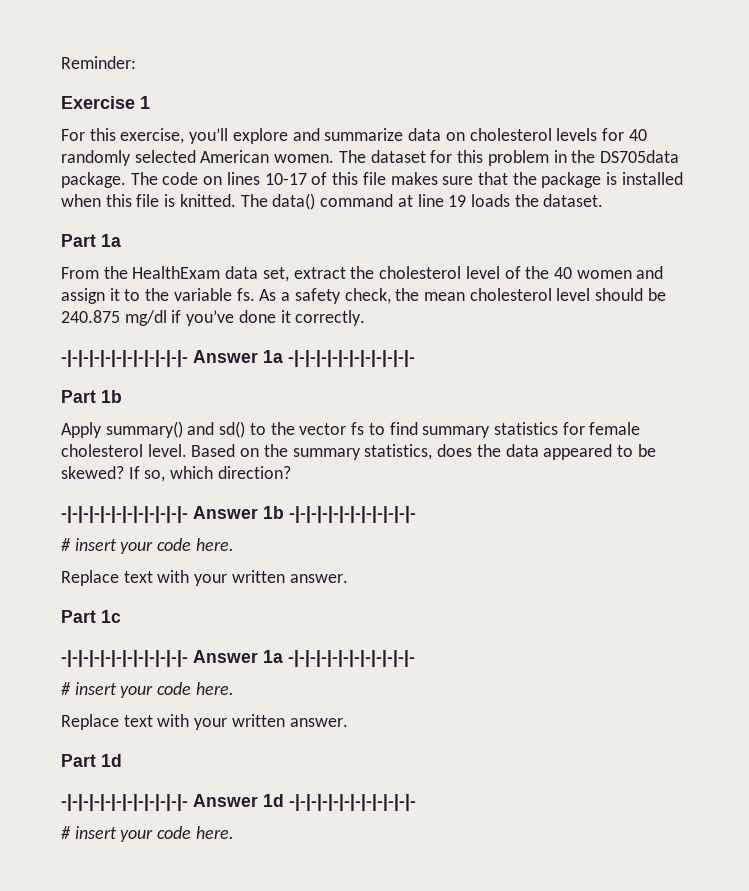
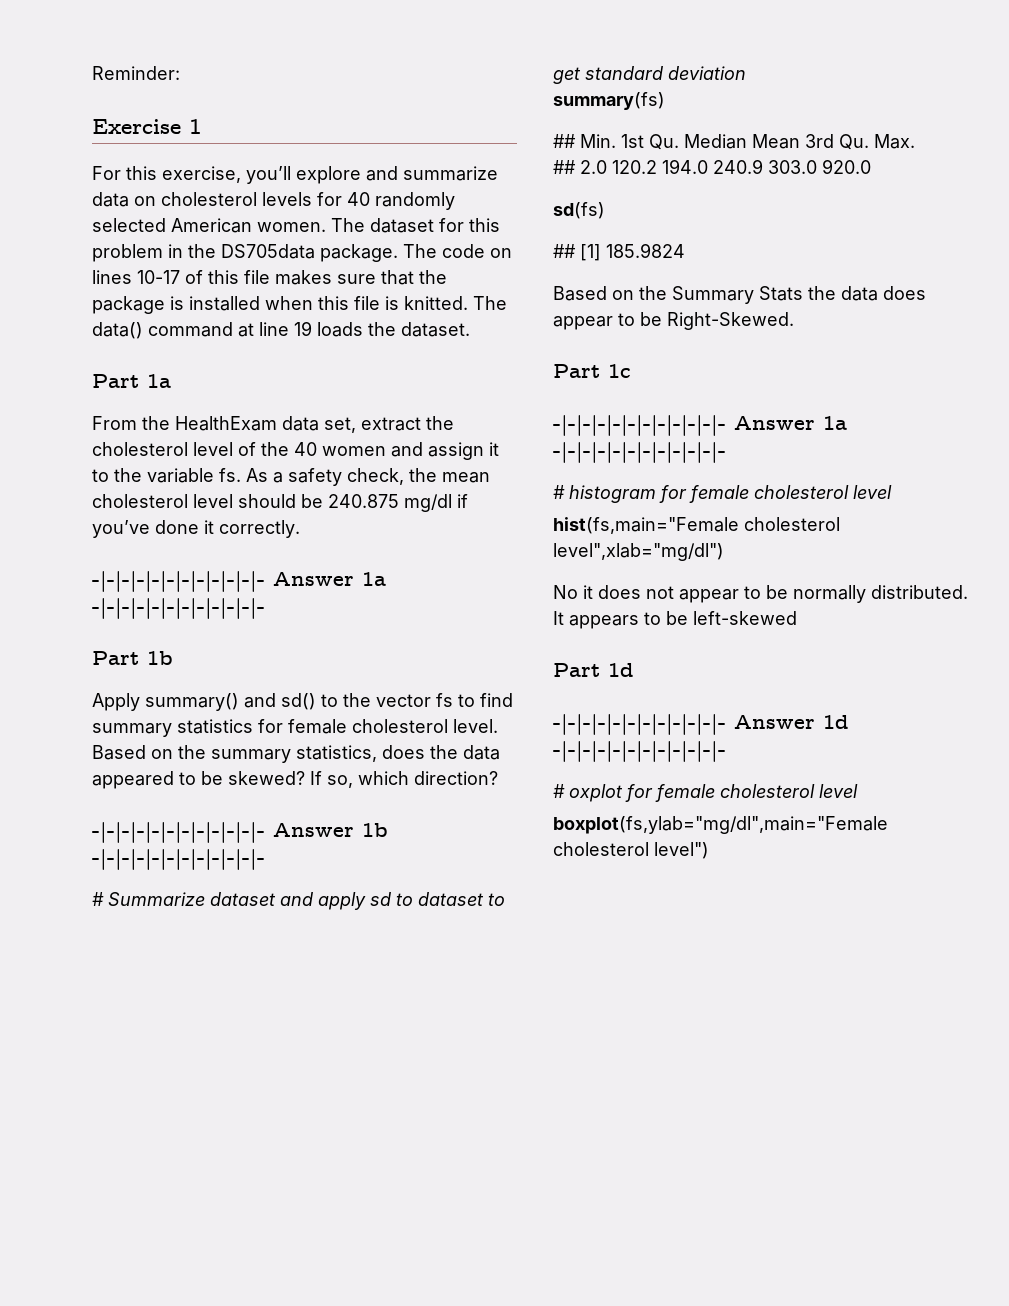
  -|-|-|-|-|-|-|-|-|-|-|- Answer 1b -|-|-|-|-|-|-|-|-|-|-|-
- # insert your code here.
- Replace text with your written answer.
+ # Summarize dataset and apply sd to dataset to get standard deviation
+ summary(fs)
+ ## Min. 1st Qu. Median Mean 3rd Qu. Max.
+ ## 2.0 120.2 194.0 240.9 303.0 920.0
+ sd(fs)
+ ## [1] 185.9824
+ Based on the Summary Stats the data does appear to be Right-Skewed.
  Part 1c
  -|-|-|-|-|-|-|-|-|-|-|- Answer 1a -|-|-|-|-|-|-|-|-|-|-|-
- # insert your code here.
- Replace text with your written answer.
+ # histogram for female cholesterol level
+ hist(fs,main="Female cholesterol level",xlab="mg/dl")
+ No it does not appear to be normally distributed. It appears to be left-skewed
  -|-|-|-|-|-|-|-|-|-|-|- Answer 1d -|-|-|-|-|-|-|-|-|-|-|-
- # insert your code here.
+ # oxplot for female cholesterol level
+ boxplot(fs,ylab="mg/dl",main="Female cholesterol level")

